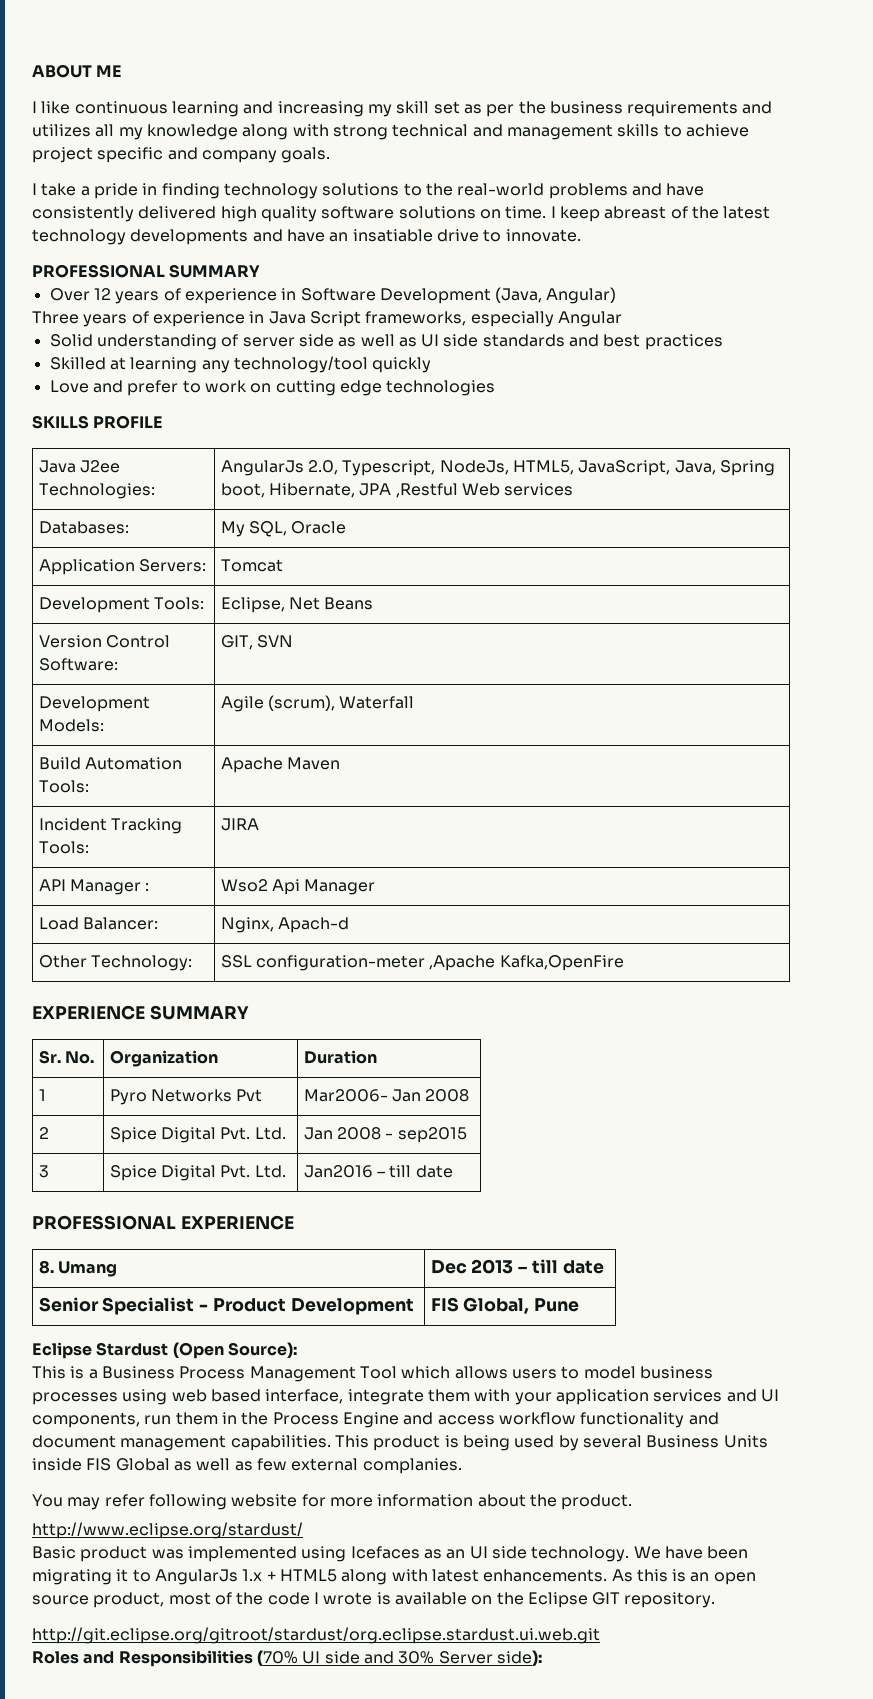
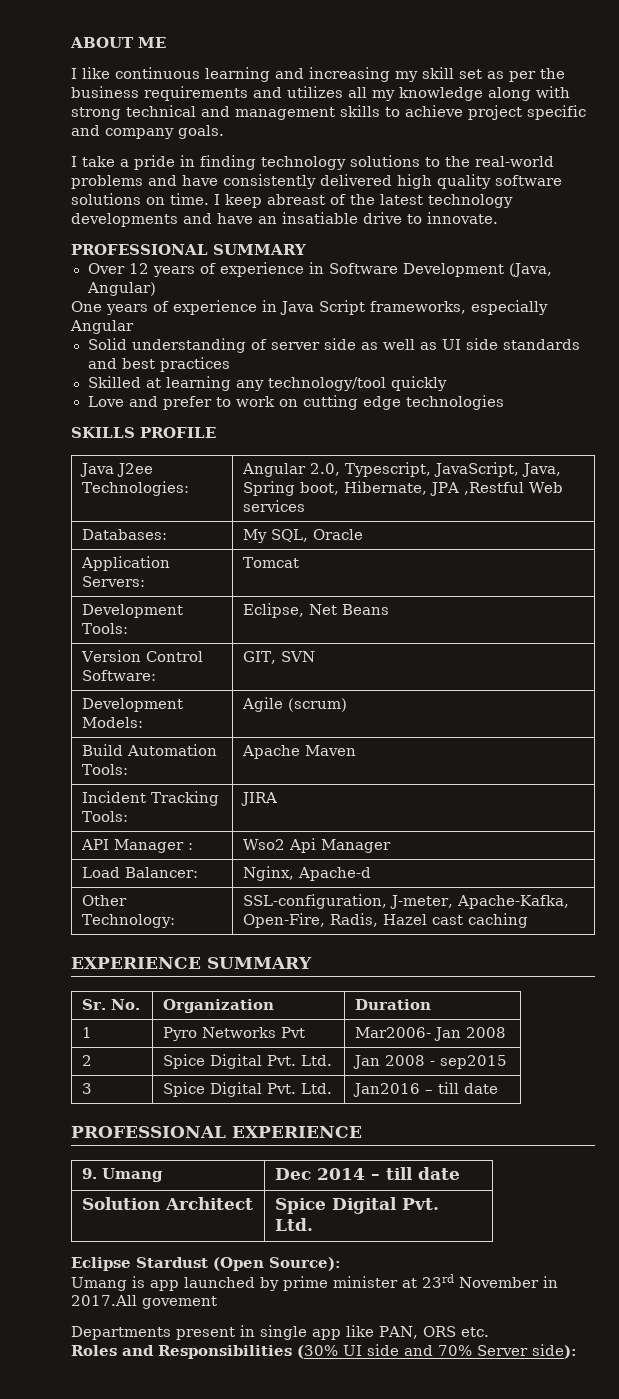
- Three years of experience in Java Script frameworks, especially Angular
+ One years of experience in Java Script frameworks, especially Angular
- Java J2ee Technologies: | AngularJs 2.0, Typescript, NodeJs, HTML5, JavaScript, Java, Spring boot, Hibernate, JPA ,Restful Web services
+ Java J2ee Technologies: | Angular 2.0, Typescript, JavaScript, Java, Spring boot, Hibernate, JPA ,Restful Web services
- Development Models: | Agile (scrum), Waterfall
+ Development Models: | Agile (scrum)
- Load Balancer: | Nginx, Apach-d
+ Load Balancer: | Nginx, Apache-d
- Other Technology: | SSL configuration-meter ,Apache Kafka,OpenFire
+ Other Technology: | SSL-configuration, J-meter, Apache-Kafka, Open-Fire, Radis, Hazel cast caching
- 8. Umang | Dec 2013 – till date
- Senior Specialist - Product Development | FIS Global, Pune
+ 9. Umang | Dec 2014 – till date
+ Solution Architect | Spice Digital Pvt. Ltd.
  Eclipse Stardust (Open Source):
- This is a Business Process Management Tool which allows users to model business processes using web based interface, integrate them with your application services and UI components, run them in the Process Engine and access workflow functionality and document management capabilities. This product is being used by several Business Units inside FIS Global as well as few external complanies.
- You may refer following website for more information about the product.
- http://www.eclipse.org/stardust/
- Basic product was implemented using Icefaces as an UI side technology. We have been migrating it to AngularJs 1.x + HTML5 along with latest enhancements. As this is an open source product, most of the code I wrote is available on the Eclipse GIT repository.
- http://git.eclipse.org/gitroot/stardust/org.eclipse.stardust.ui.web.git
+ Umang is app launched by prime minister at 23rd November in 2017.All govement
+ Departments present in single app like PAN, ORS etc.
- Roles and Responsibilities (70% UI side and 30% Server side):
+ Roles and Responsibilities (30% UI side and 70% Server side):

